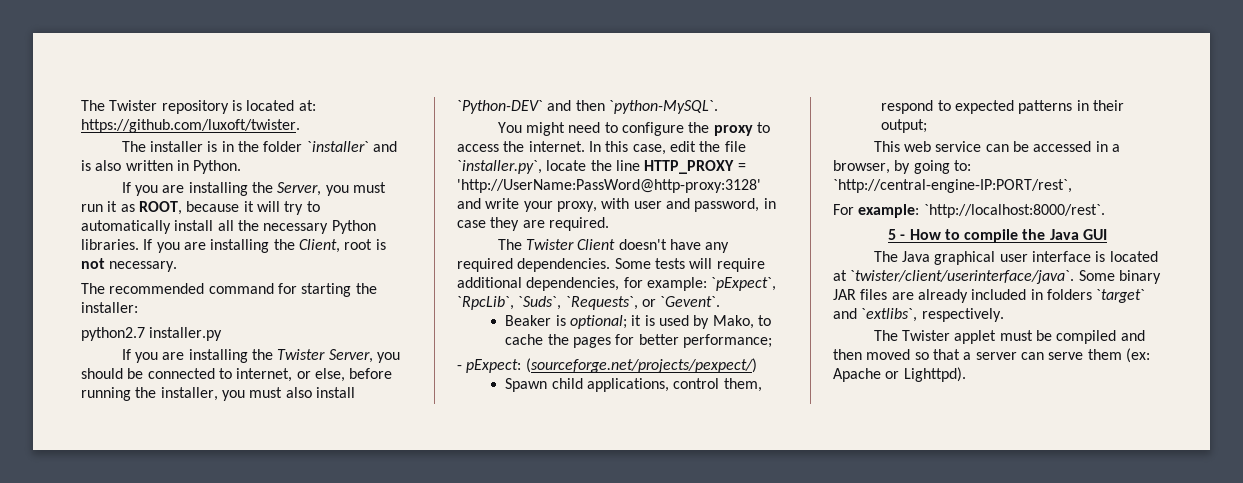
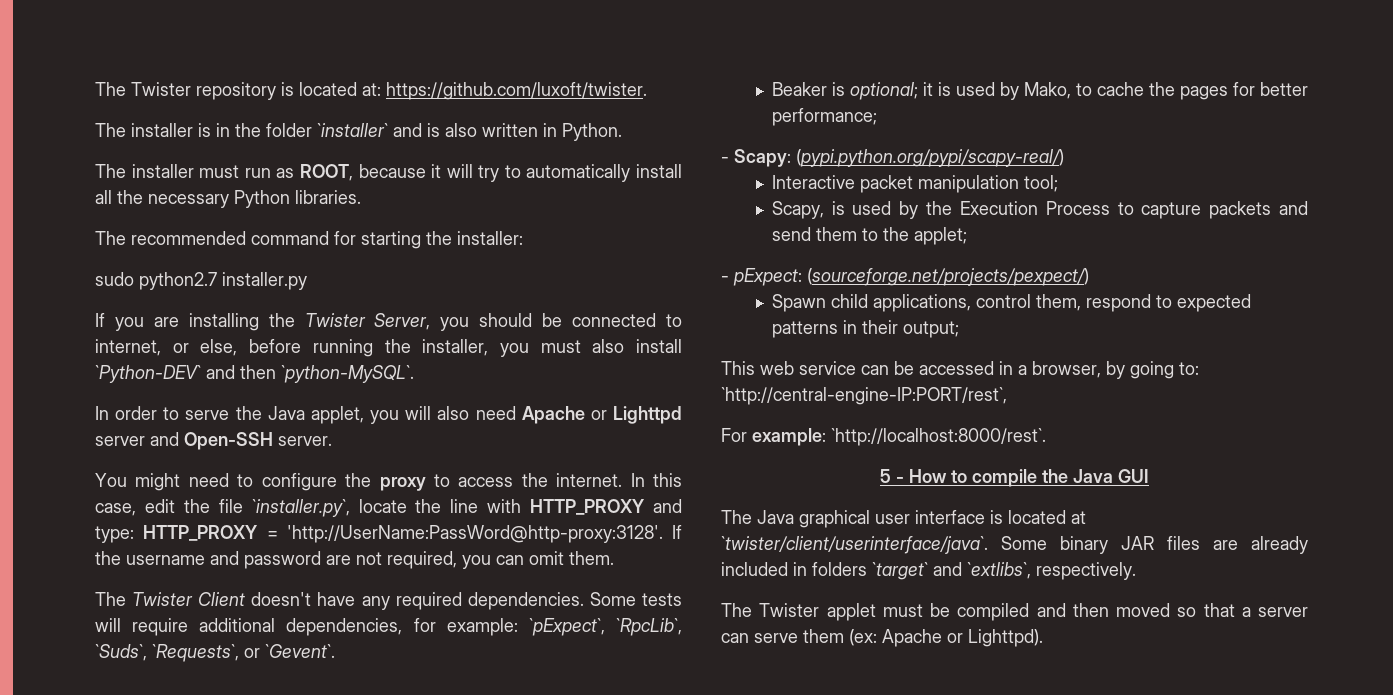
- If you are installing the Server, you must run it as ROOT, because it will try to automatically install all the necessary Python libraries. If you are installing the Client, root is not necessary.
+ The installer must run as ROOT, because it will try to automatically install all the necessary Python libraries.
- python2.7 installer.py
+ sudo python2.7 installer.py
+ In order to serve the Java applet, you will also need Apache or Lighttpd server and Open-SSH server.
- In this case, edit the file `installer.py`, locate the line HTTP_PROXY = 'http://UserName:PassWord@http-proxy:3128' and write your proxy, with user and password, in case they are required.
+ In this case, edit the file `installer.py`, locate the line with HTTP_PROXY and type: HTTP_PROXY = 'http://UserName:PassWord@http-proxy:3128'. If the username and password are not required, you can omit them.
+ - Scapy: (pypi.python.org/pypi/scapy-real/)
+ Interactive packet manipulation tool;
+ Scapy, is used by the Execution Process to capture packets and send them to the applet;

